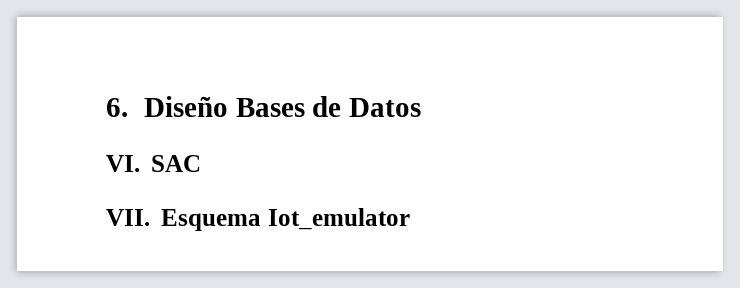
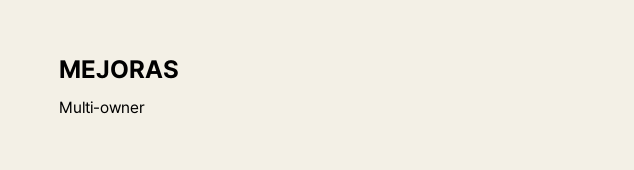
- 6. Diseño Bases de Datos
- VI. SAC
- VII. Esquema Iot_emulator
+ MEJORAS
+ Multi-owner

